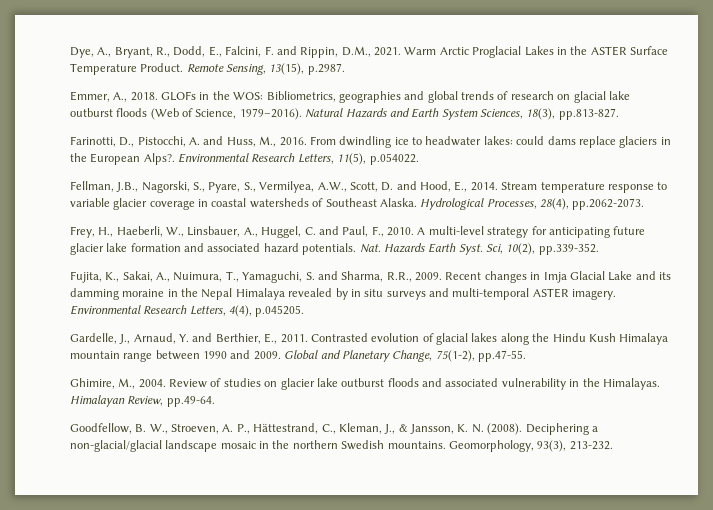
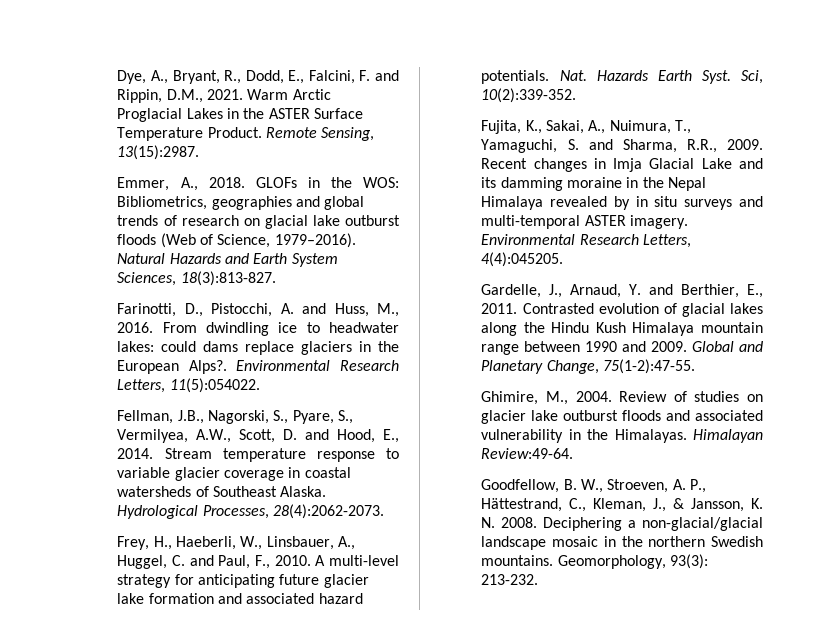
- Remote Sensing, 13(15), p.2987.
+ Remote Sensing, 13(15):2987.
- Natural Hazards and Earth System Sciences, 18(3), pp.813-827.
+ Natural Hazards and Earth System Sciences, 18(3):813-827.
- Environmental Research Letters, 11(5), p.054022.
+ Environmental Research Letters, 11(5):054022.
- Hydrological Processes, 28(4), pp.2062-2073.
+ Hydrological Processes, 28(4):2062-2073.
- Sci, 10(2), pp.339-352.
+ Sci, 10(2):339-352.
- Environmental Research Letters, 4(4), p.045205.
+ Environmental Research Letters, 4(4):045205.
- Global and Planetary Change, 75(1-2), pp.47-55.
+ Global and Planetary Change, 75(1-2):47-55.
- Himalayan Review, pp.49-64.
+ Himalayan Review:49-64.
- Goodfellow, B. W., Stroeven, A. P., Hättestrand, C., Kleman, J., & Jansson, K. N. (2008).
+ Goodfellow, B. W., Stroeven, A. P., Hättestrand, C., Kleman, J., & Jansson, K. N. 2008.
- Geomorphology, 93(3), 213-232.
+ Geomorphology, 93(3): 213-232.

